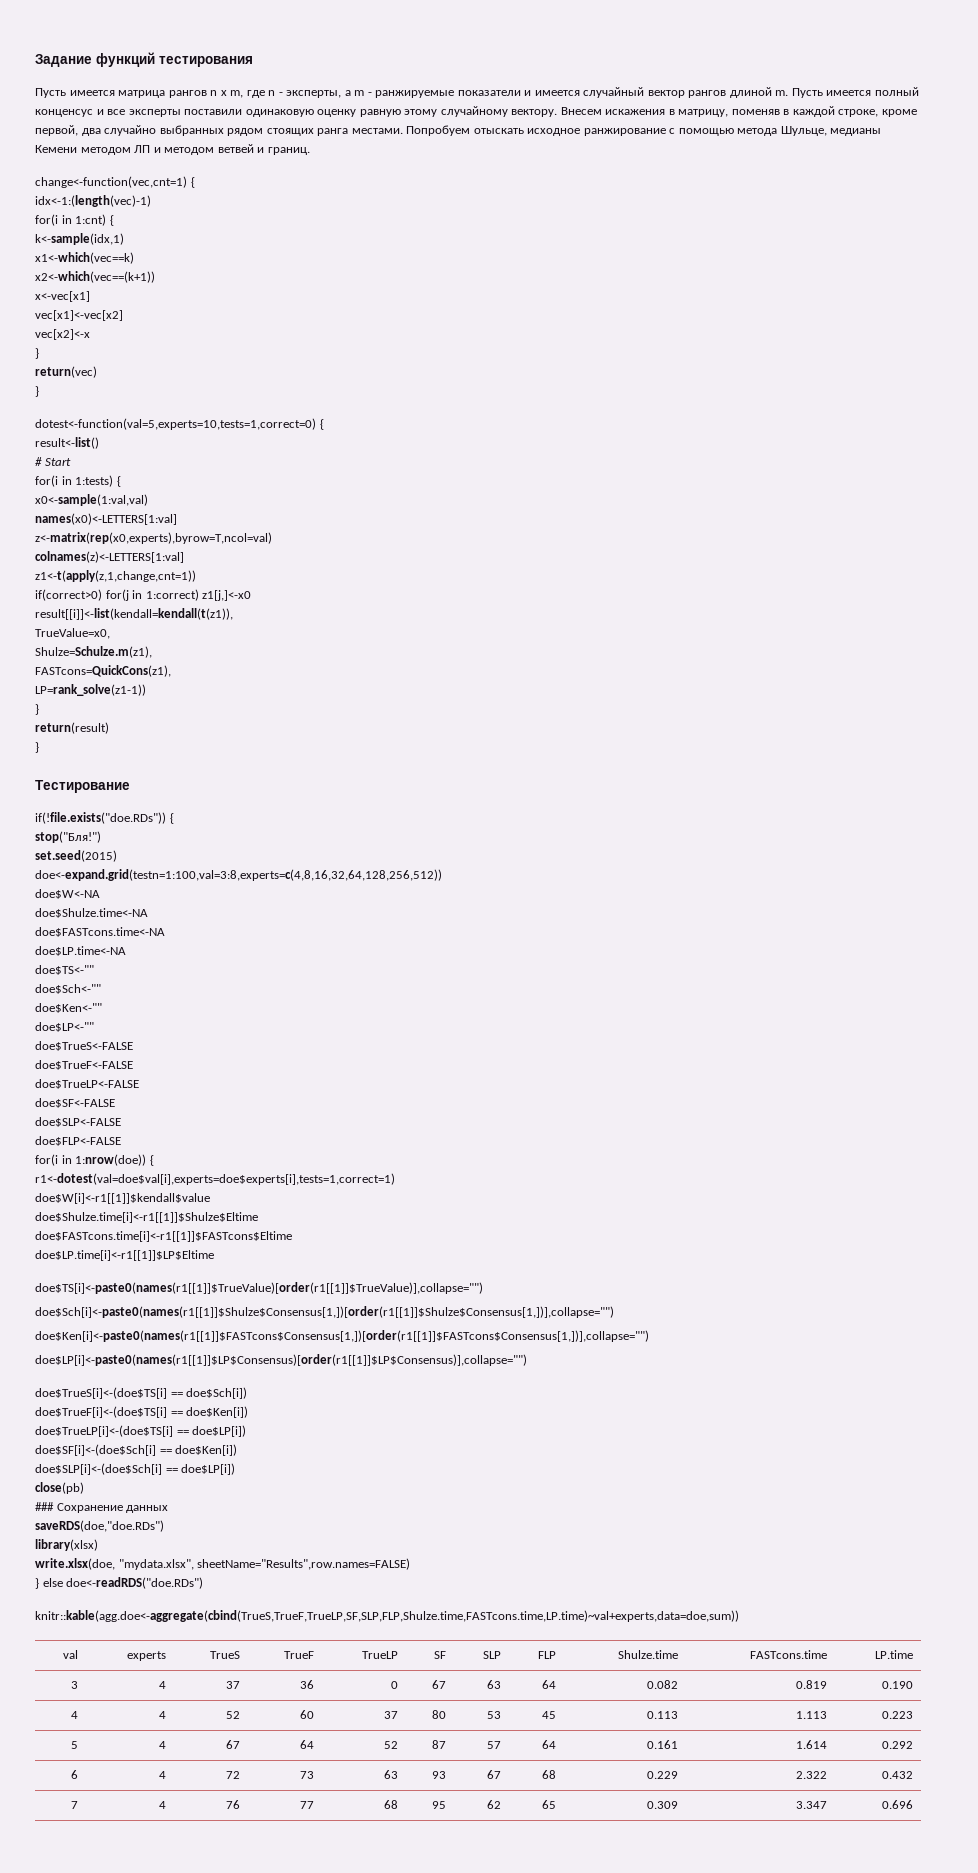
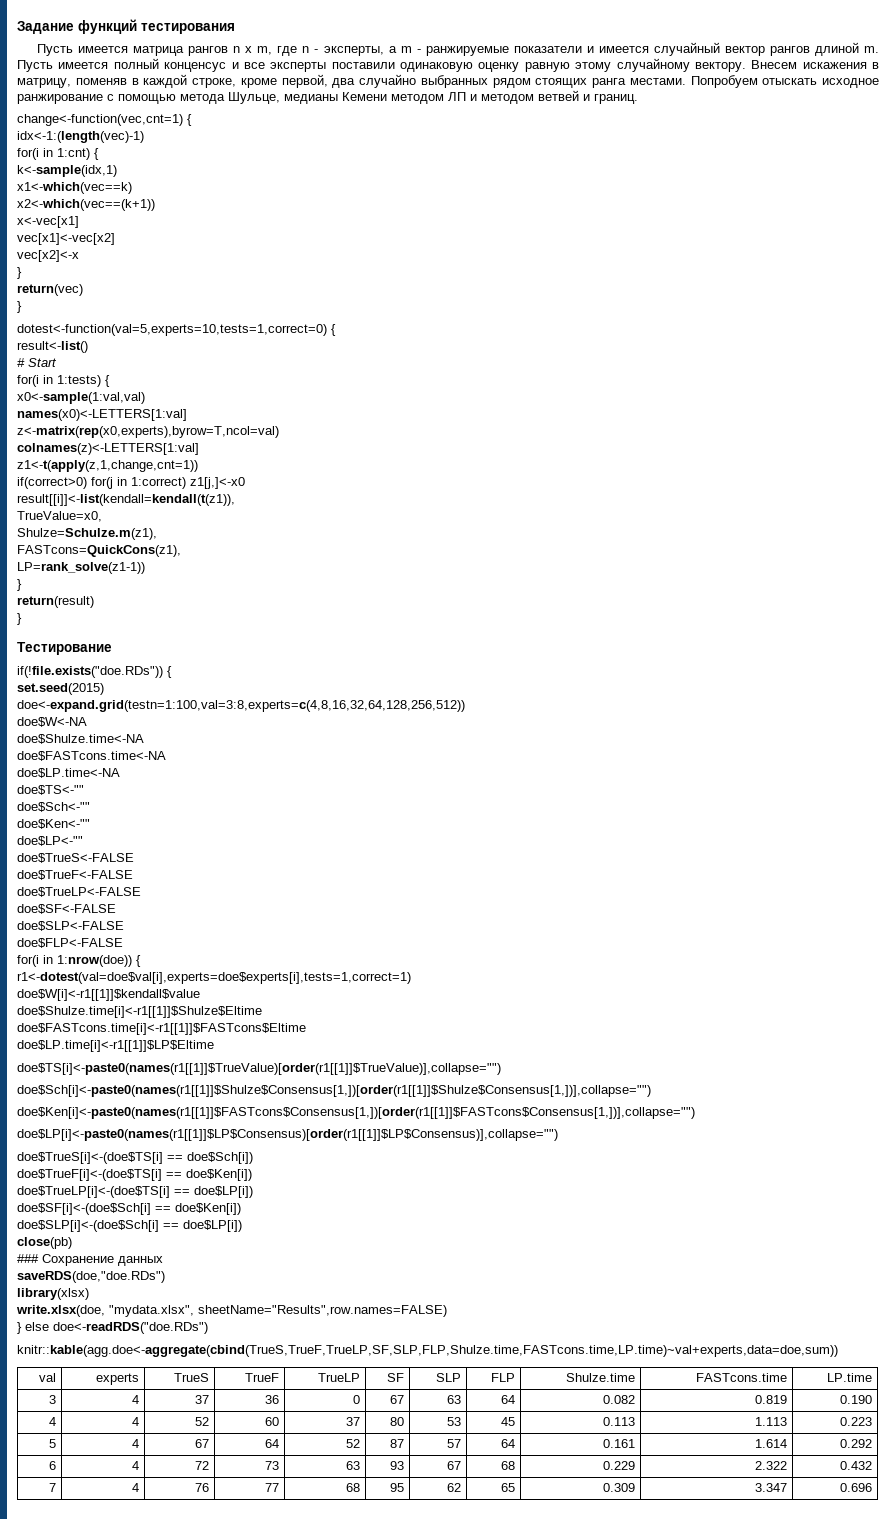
- stop("Бля!")

